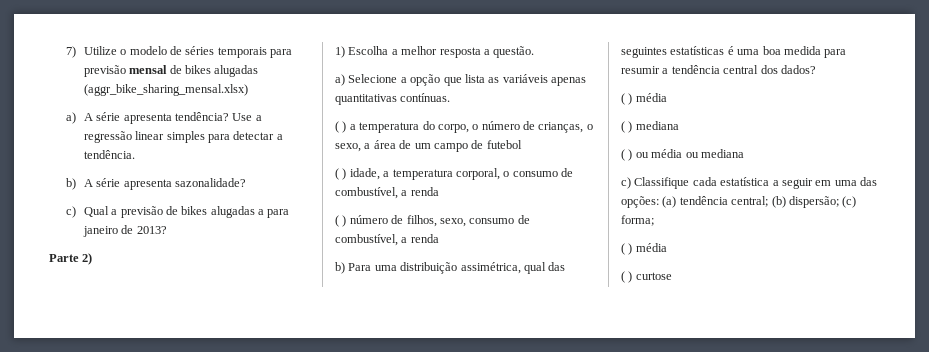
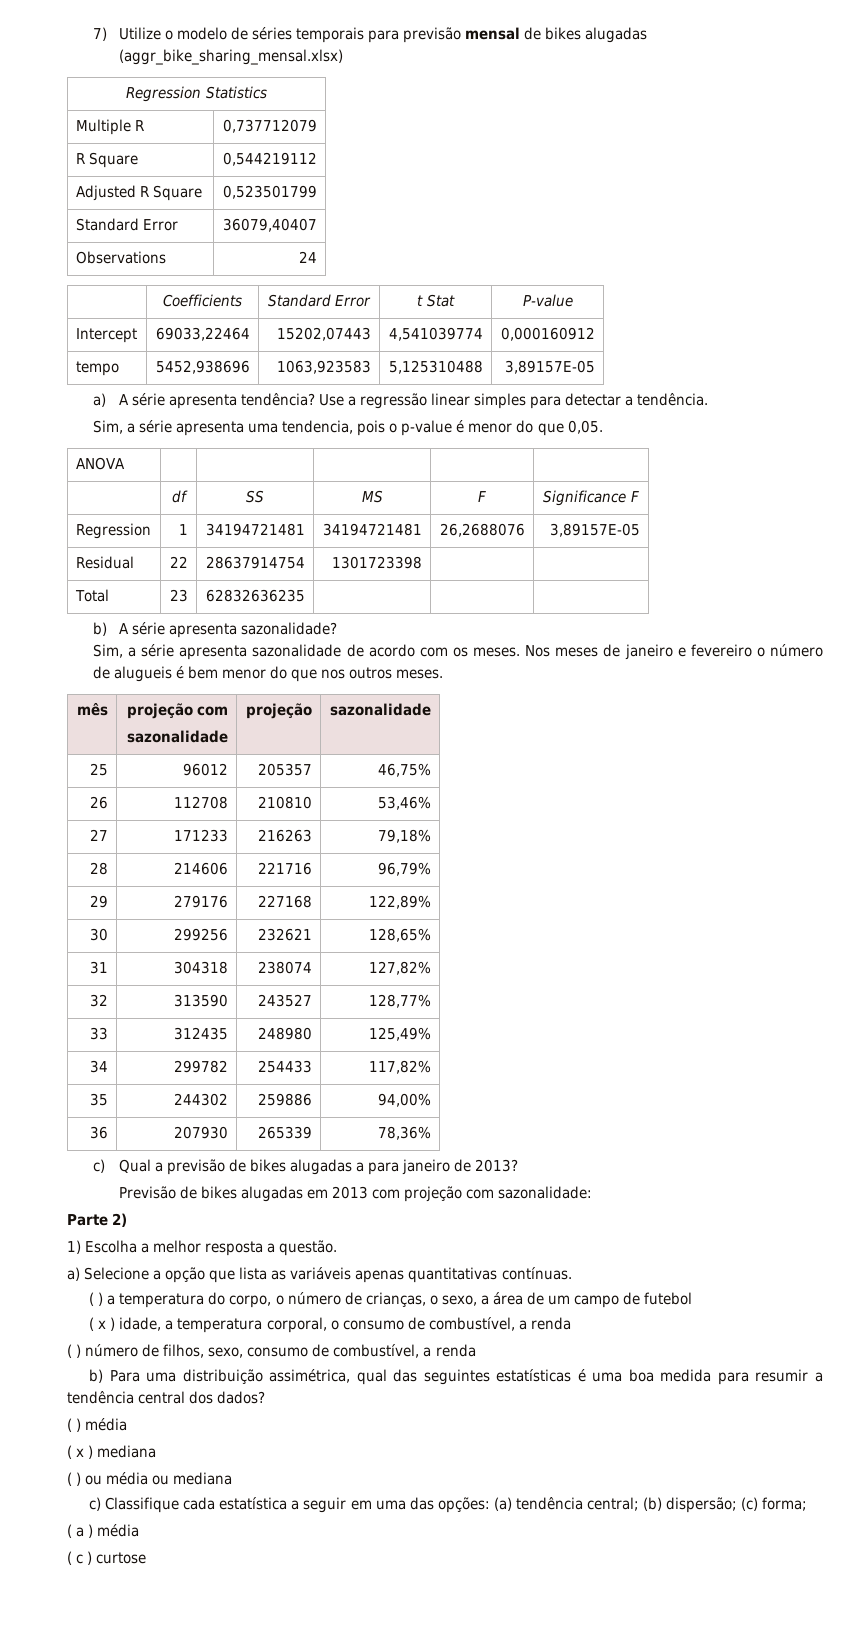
+ Regression Statistics
+ Multiple R | 0,737712079
+ R Square | 0,544219112
+ Adjusted R Square | 0,523501799
+ Standard Error | 36079,40407
+ Observations | 24
+ | Coefficients | Standard Error | t Stat | P-value
+ Intercept | 69033,22464 | 15202,07443 | 4,541039774 | 0,000160912
+ tempo | 5452,938696 | 1063,923583 | 5,125310488 | 3,89157E-05
+ Sim, a série apresenta uma tendencia, pois o p-value é menor do que 0,05.
+ ANOVA | | | | |
+ | df | SS | MS | F | Significance F
+ Regression | 1 | 34194721481 | 34194721481 | 26,2688076 | 3,89157E-05
+ Residual | 22 | 28637914754 | 1301723398 | |
+ Total | 23 | 62832636235 | | |
+ Sim, a série apresenta sazonalidade de acordo com os meses. Nos meses de janeiro e fevereiro o número de alugueis é bem menor do que nos outros meses.
+ mês | projeção com
+ sazonalidade | projeção | sazonalidade
+ 25 | 96012 | 205357 | 46,75%
+ 26 | 112708 | 210810 | 53,46%
+ 27 | 171233 | 216263 | 79,18%
+ 28 | 214606 | 221716 | 96,79%
+ 29 | 279176 | 227168 | 122,89%
+ 30 | 299256 | 232621 | 128,65%
+ 31 | 304318 | 238074 | 127,82%
+ 32 | 313590 | 243527 | 128,77%
+ 33 | 312435 | 248980 | 125,49%
+ 34 | 299782 | 254433 | 117,82%
+ 35 | 244302 | 259886 | 94,00%
+ 36 | 207930 | 265339 | 78,36%
+ Previsão de bikes alugadas em 2013 com projeção com sazonalidade:
- ( ) idade, a temperatura corporal, o consumo de combustível, a renda
+ ( x ) idade, a temperatura corporal, o consumo de combustível, a renda
- ( ) mediana
+ ( x ) mediana
  c) Classifique cada estatística a seguir em uma das opções: (a) tendência central; (b) dispersão; (c) forma;
- ( ) média
- ( ) curtose
+ ( a ) média
+ ( c ) curtose

